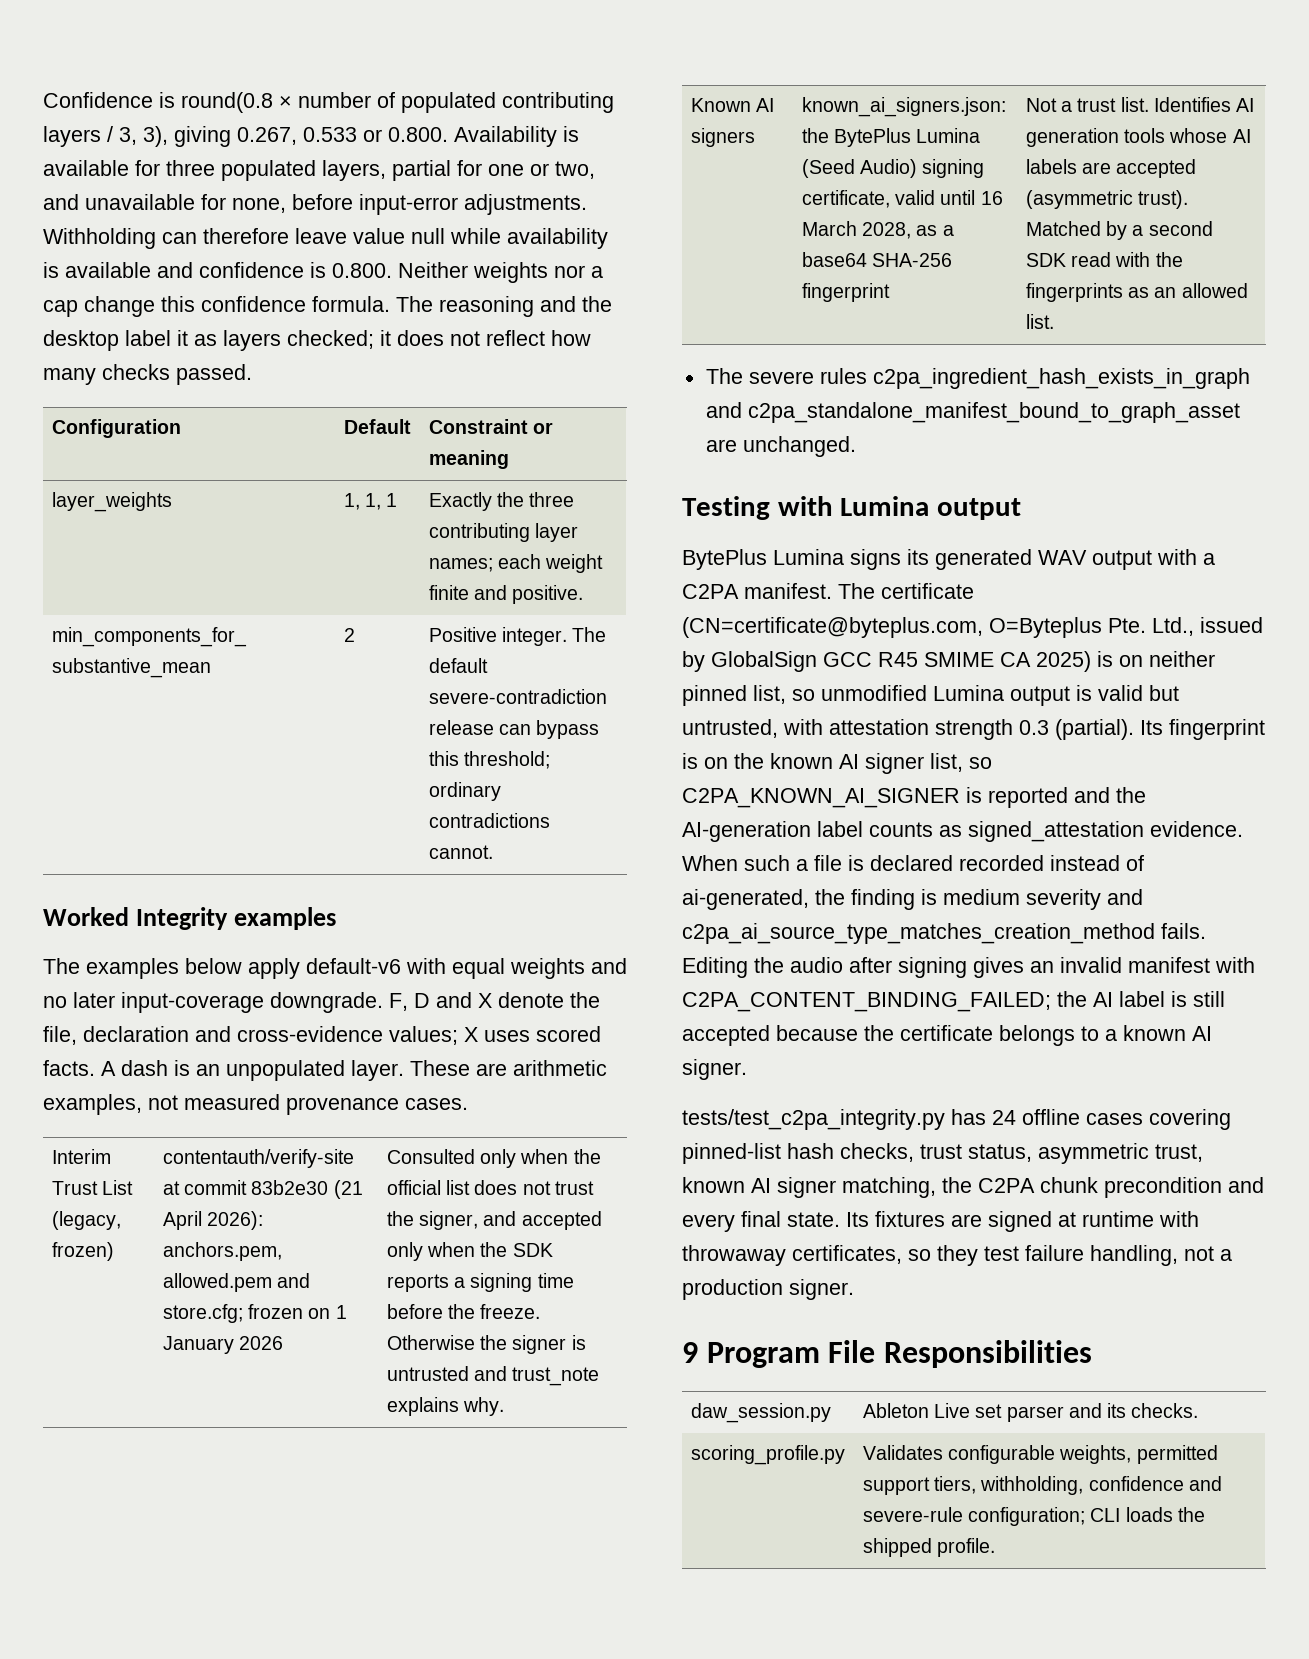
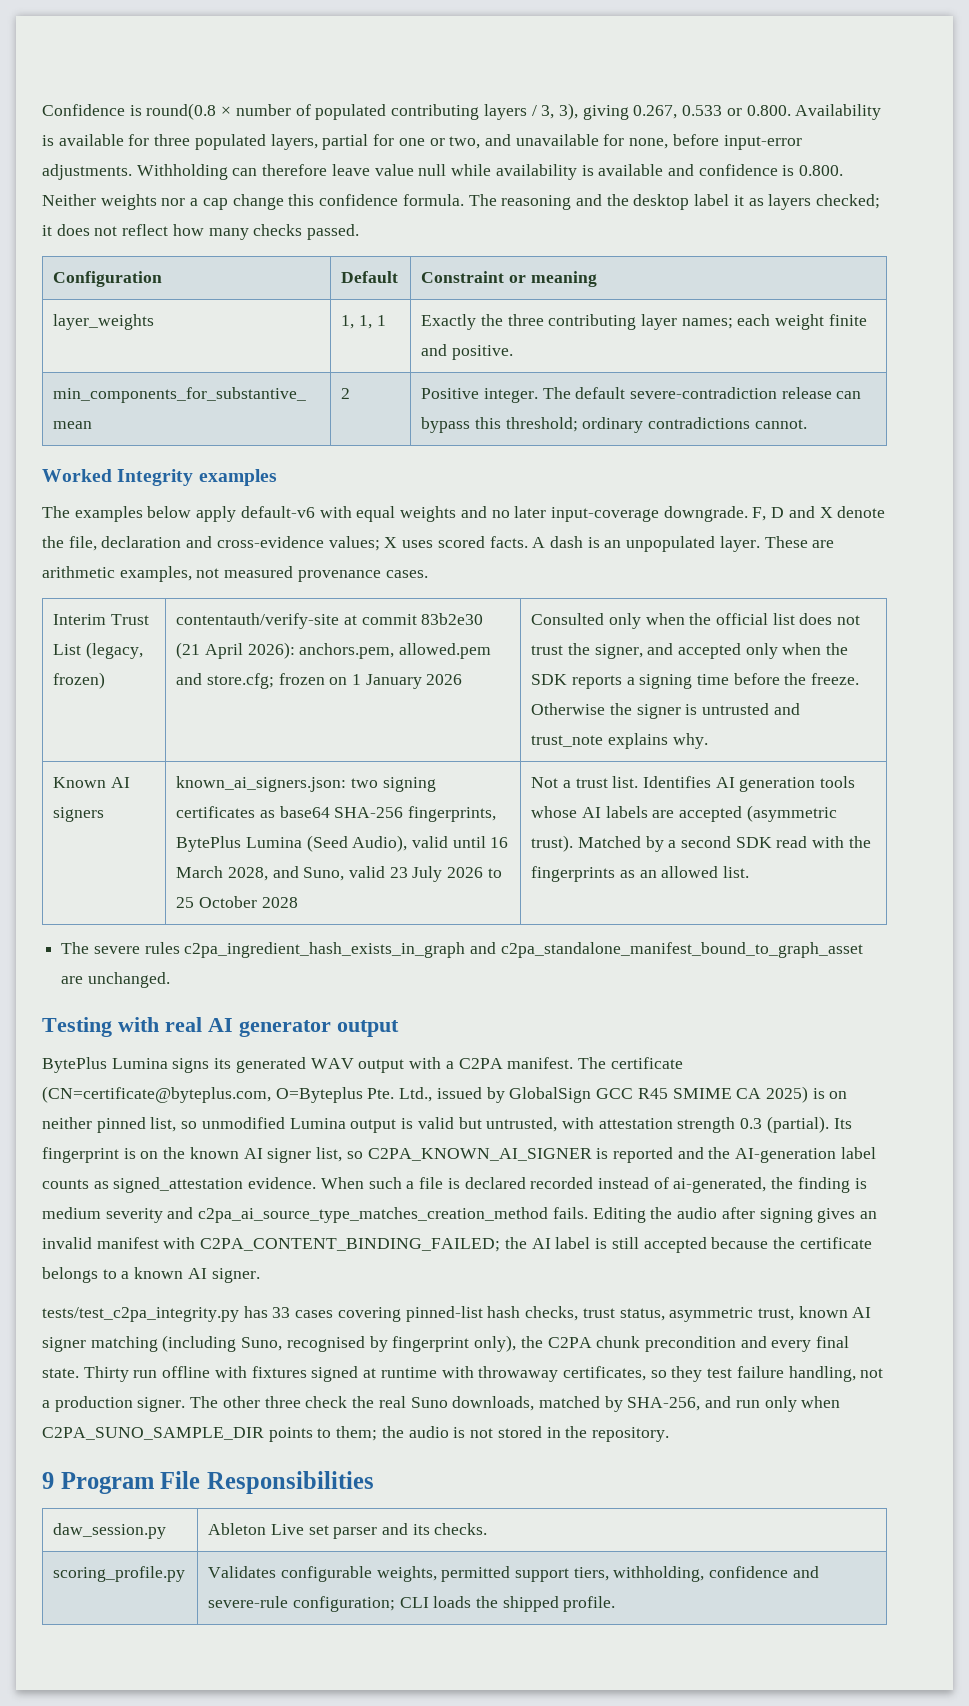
- known_ai_signers.json: the BytePlus Lumina (Seed Audio) signing certificate, valid until 16 March 2028, as a base64 SHA-256 fingerprint
+ known_ai_signers.json: two signing certificates as base64 SHA-256 fingerprints, BytePlus Lumina (Seed Audio), valid until 16 March 2028, and Suno, valid 23 July 2026 to 25 October 2028
- Testing with Lumina output
+ Testing with real AI generator output
- tests/test_c2pa_integrity.py has 24 offline cases covering pinned-list hash checks, trust status, asymmetric trust, known AI signer matching, the C2PA chunk precondition and every final state.
+ tests/test_c2pa_integrity.py has 33 cases covering pinned-list hash checks, trust status, asymmetric trust, known AI signer matching (including Suno, recognised by fingerprint only), the C2PA chunk precondition and every final state.
- Its fixtures are signed at runtime with throwaway certificates, so they test failure handling, not a production signer.
+ Thirty run offline with fixtures signed at runtime with throwaway certificates, so they test failure handling, not a production signer. The other three check the real Suno downloads, matched by SHA-256, and run only when C2PA_SUNO_SAMPLE_DIR points to them; the audio is not stored in the repository.

